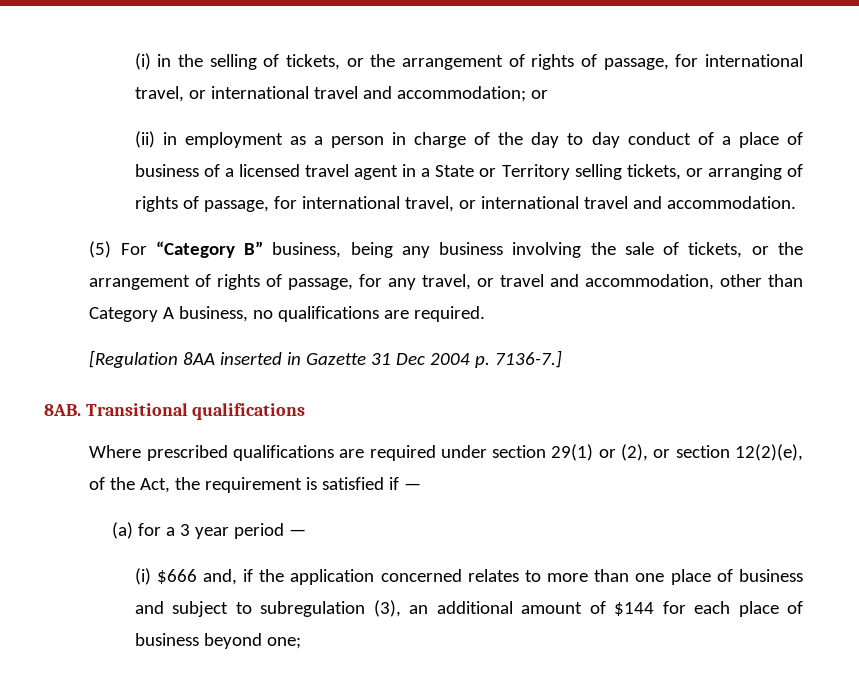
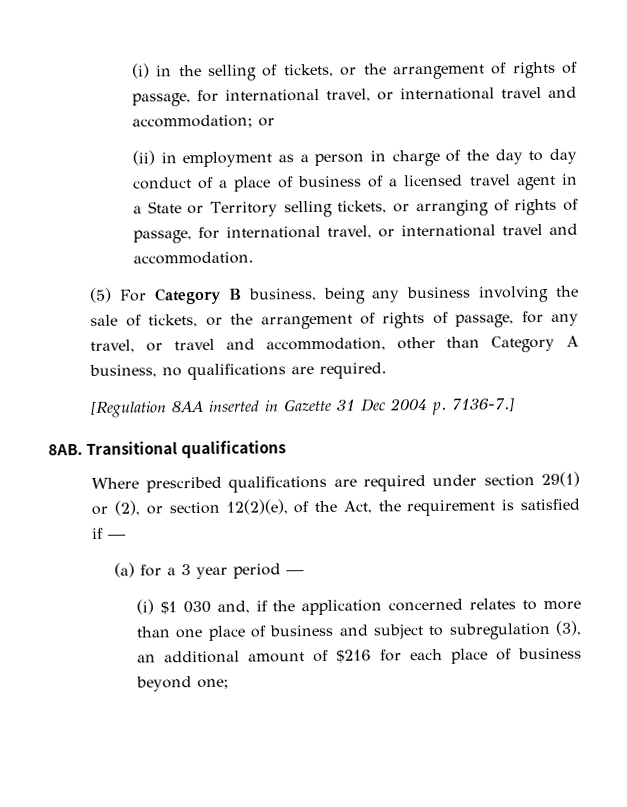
- (5) For “Category B” business, being any business involving the sale of tickets, or the arrangement of rights of passage, for any travel, or travel and accommodation, other than Category A business, no qualifications are required.
+ (5) For Category B business, being any business involving the sale of tickets, or the arrangement of rights of passage, for any travel, or travel and accommodation, other than Category A business, no qualifications are required.
- (i) $666 and, if the application concerned relates to more than one place of business and subject to subregulation (3), an additional amount of $144 for each place of business beyond one;
+ (i) $1 030 and, if the application concerned relates to more than one place of business and subject to subregulation (3), an additional amount of $216 for each place of business beyond one;

